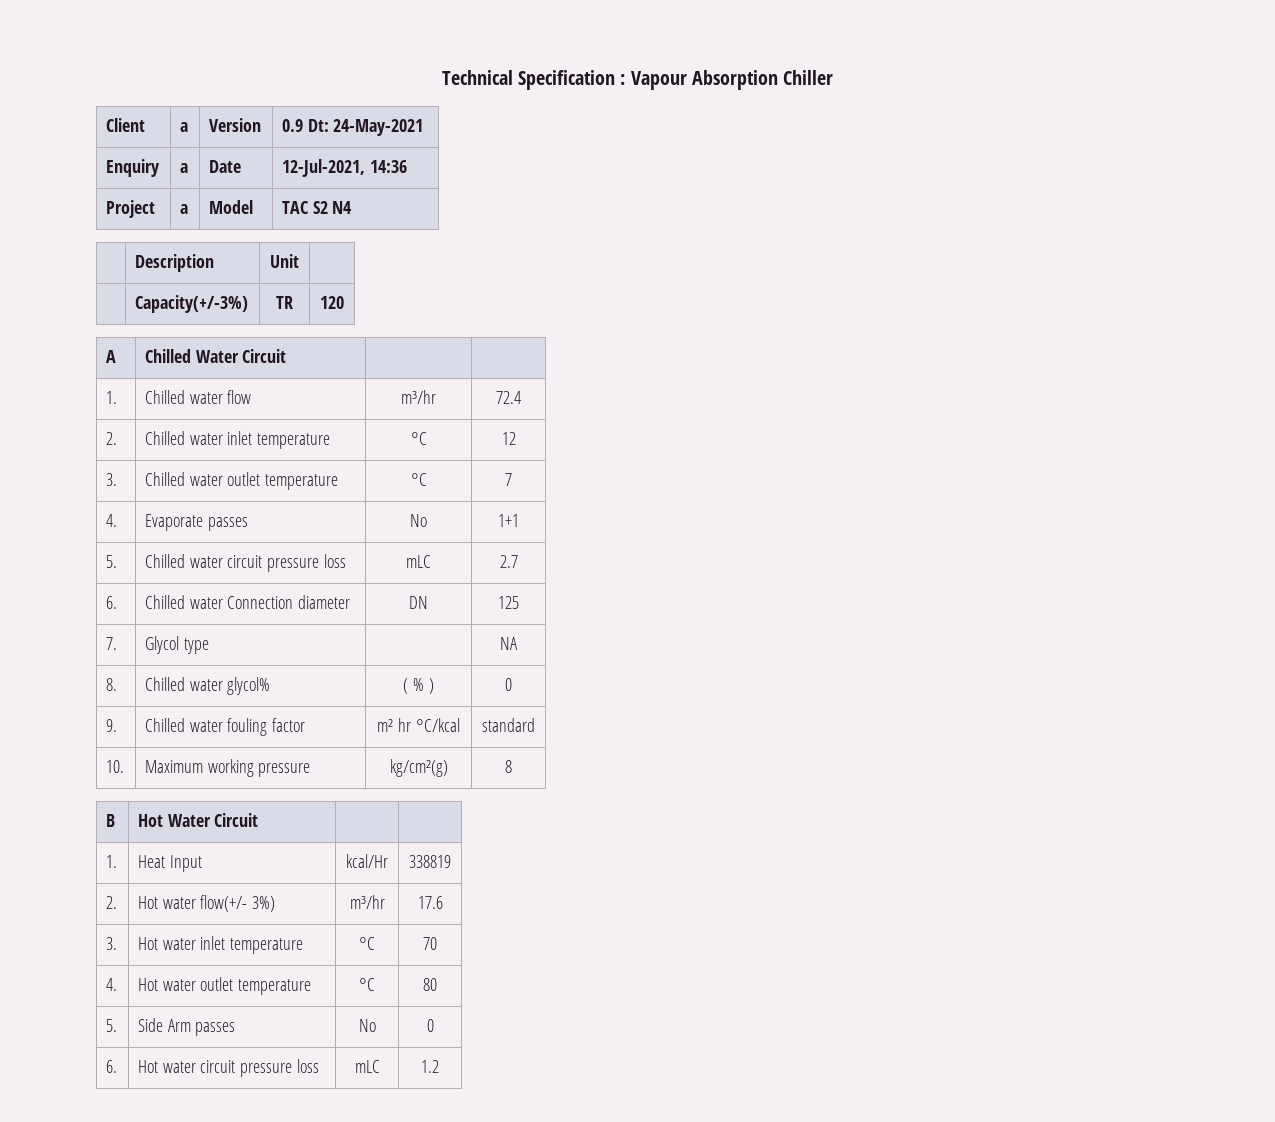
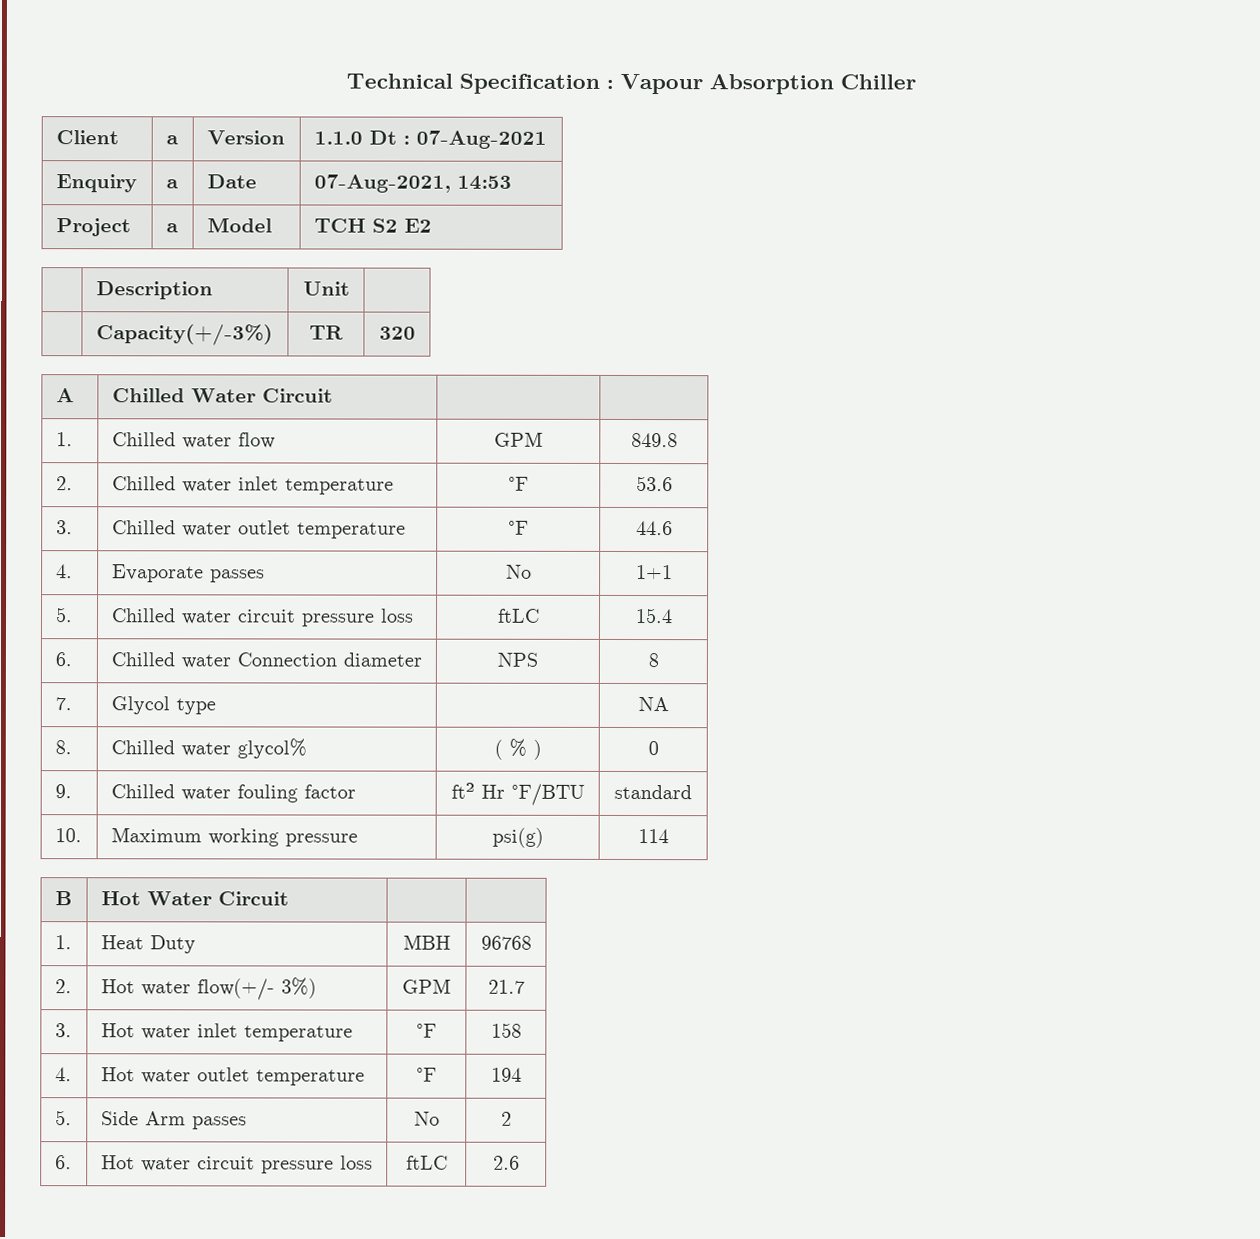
- Client | a | Version | 0.9 Dt: 24-May-2021
+ Client | a | Version | 1.1.0 Dt : 07-Aug-2021
- Enquiry | a | Date | 12-Jul-2021, 14:36
+ Enquiry | a | Date | 07-Aug-2021, 14:53
- Project | a | Model | TAC S2 N4
+ Project | a | Model | TCH S2 E2
- | Capacity(+/-3%) | TR | 120
+ | Capacity(+/-3%) | TR | 320
- 1. | Chilled water flow | m³/hr | 72.4
+ 1. | Chilled water flow | GPM | 849.8
- 2. | Chilled water inlet temperature | °C | 12
+ 2. | Chilled water inlet temperature | °F | 53.6
- 3. | Chilled water outlet temperature | °C | 7
+ 3. | Chilled water outlet temperature | °F | 44.6
- 5. | Chilled water circuit pressure loss | mLC | 2.7
+ 5. | Chilled water circuit pressure loss | ftLC | 15.4
- 6. | Chilled water Connection diameter | DN | 125
+ 6. | Chilled water Connection diameter | NPS | 8
- 9. | Chilled water fouling factor | m² hr °C/kcal | standard
+ 9. | Chilled water fouling factor | ft² Hr °F/BTU | standard
- 10. | Maximum working pressure | kg/cm²(g) | 8
+ 10. | Maximum working pressure | psi(g) | 114
- 1. | Heat Input | kcal/Hr | 338819
+ 1. | Heat Duty | MBH | 96768
- 2. | Hot water flow(+/- 3%) | m³/hr | 17.6
+ 2. | Hot water flow(+/- 3%) | GPM | 21.7
- 3. | Hot water inlet temperature | °C | 70
+ 3. | Hot water inlet temperature | °F | 158
- 4. | Hot water outlet temperature | °C | 80
+ 4. | Hot water outlet temperature | °F | 194
- 5. | Side Arm passes | No | 0
+ 5. | Side Arm passes | No | 2
- 6. | Hot water circuit pressure loss | mLC | 1.2
+ 6. | Hot water circuit pressure loss | ftLC | 2.6

